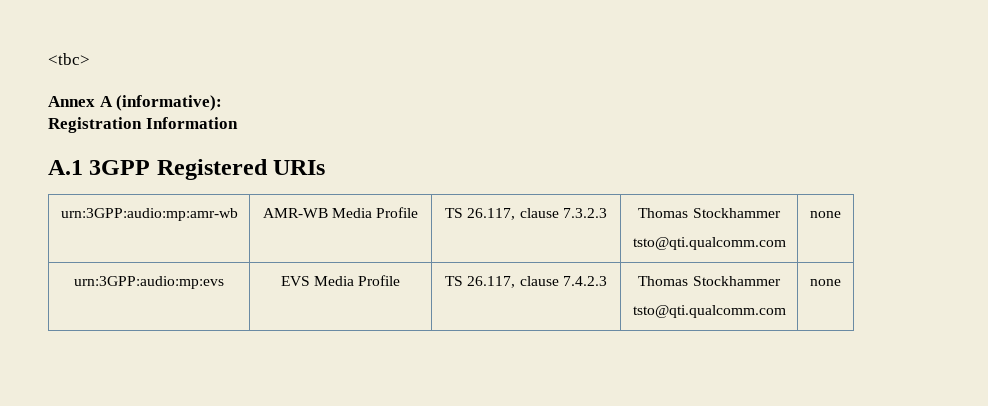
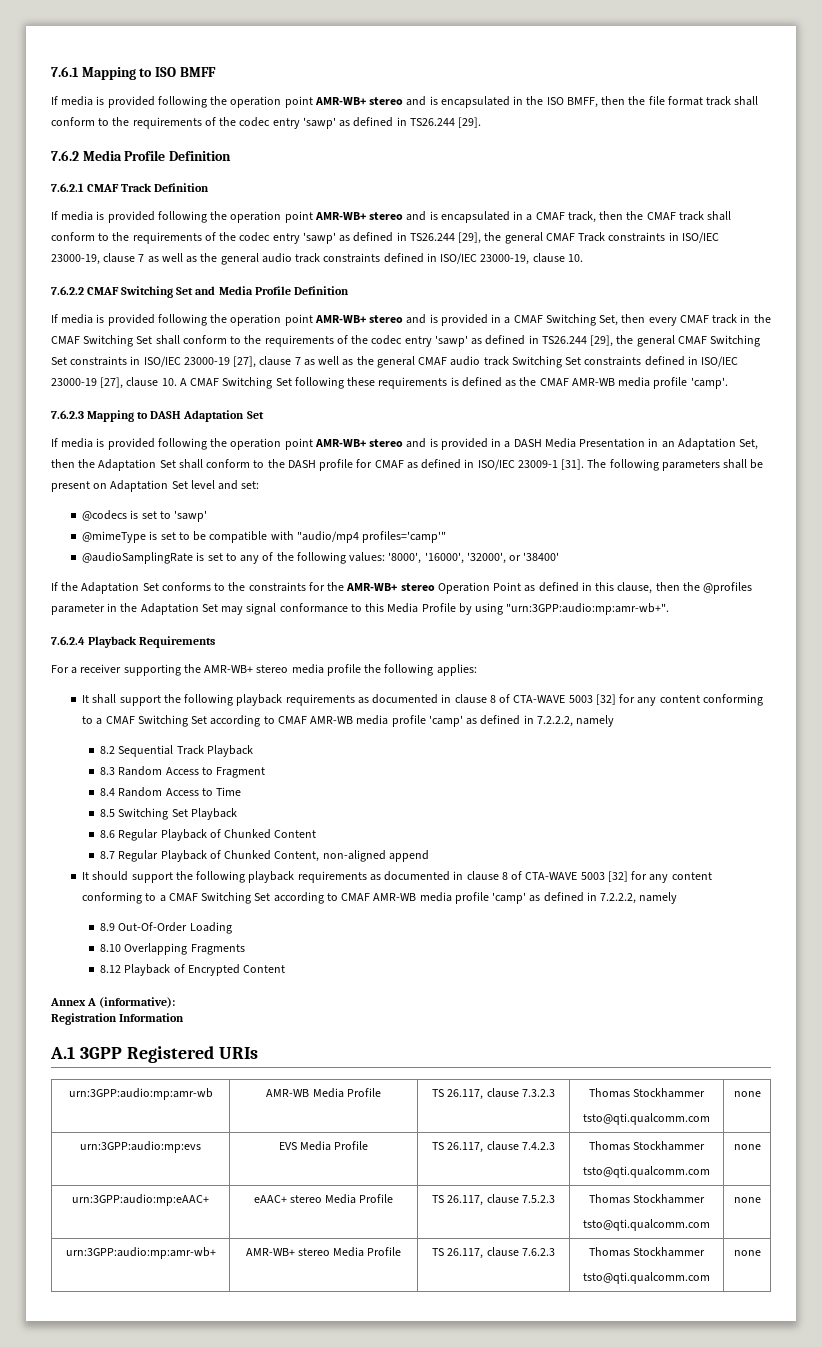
- <tbc>
+ 7.6.1 Mapping to ISO BMFF
+ If media is provided following the operation point AMR-WB+ stereo and is encapsulated in the ISO BMFF, then the file format track shall conform to the requirements of the codec entry 'sawp' as defined in TS26.244 [29].
+ 7.6.2 Media Profile Definition
+ 7.6.2.1 CMAF Track Definition
+ If media is provided following the operation point AMR-WB+ stereo and is encapsulated in a CMAF track, then the CMAF track shall conform to the requirements of the codec entry 'sawp' as defined in TS26.244 [29], the general CMAF Track constraints in ISO/IEC 23000-19, clause 7 as well as the general audio track constraints defined in ISO/IEC 23000-19, clause 10.
+ 7.6.2.2 CMAF Switching Set and Media Profile Definition
+ If media is provided following the operation point AMR-WB+ stereo and is provided in a CMAF Switching Set, then every CMAF track in the CMAF Switching Set shall conform to the requirements of the codec entry 'sawp' as defined in TS26.244 [29], the general CMAF Switching Set constraints in ISO/IEC 23000-19 [27], clause 7 as well as the general CMAF audio track Switching Set constraints defined in ISO/IEC 23000-19 [27], clause 10. A CMAF Switching Set following these requirements is defined as the CMAF AMR-WB media profile 'camp'.
+ 7.6.2.3 Mapping to DASH Adaptation Set
+ If media is provided following the operation point AMR-WB+ stereo and is provided in a DASH Media Presentation in an Adaptation Set, then the Adaptation Set shall conform to the DASH profile for CMAF as defined in ISO/IEC 23009-1 [31]. The following parameters shall be present on Adaptation Set level and set:
+ @codecs is set to 'sawp'
+ @mimeType is set to be compatible with "audio/mp4 profiles='camp'"
+ @audioSamplingRate is set to any of the following values: '8000', '16000', '32000', or '38400'
+ If the Adaptation Set conforms to the constraints for the AMR-WB+ stereo Operation Point as defined in this clause, then the @profiles parameter in the Adaptation Set may signal conformance to this Media Profile by using "urn:3GPP:audio:mp:amr-wb+".
+ 7.6.2.4 Playback Requirements
+ For a receiver supporting the AMR-WB+ stereo media profile the following applies:
+ It shall support the following playback requirements as documented in clause 8 of CTA-WAVE 5003 [32] for any content conforming to a CMAF Switching Set according to CMAF AMR-WB media profile 'camp' as defined in 7.2.2.2, namely
+ 8.2 Sequential Track Playback
+ 8.3 Random Access to Fragment
+ 8.4 Random Access to Time
+ 8.5 Switching Set Playback
+ 8.6 Regular Playback of Chunked Content
+ 8.7 Regular Playback of Chunked Content, non-aligned append
+ It should support the following playback requirements as documented in clause 8 of CTA-WAVE 5003 [32] for any content conforming to a CMAF Switching Set according to CMAF AMR-WB media profile 'camp' as defined in 7.2.2.2, namely
+ 8.9 Out-Of-Order Loading
+ 8.10 Overlapping Fragments
+ 8.12 Playback of Encrypted Content
+ urn:3GPP:audio:mp:eAAC+ | eAAC+ stereo Media Profile | TS 26.117, clause 7.5.2.3 | Thomas Stockhammer
+ tsto@qti.qualcomm.com | none
+ urn:3GPP:audio:mp:amr-wb+ | AMR-WB+ stereo Media Profile | TS 26.117, clause 7.6.2.3 | Thomas Stockhammer
+ tsto@qti.qualcomm.com | none

